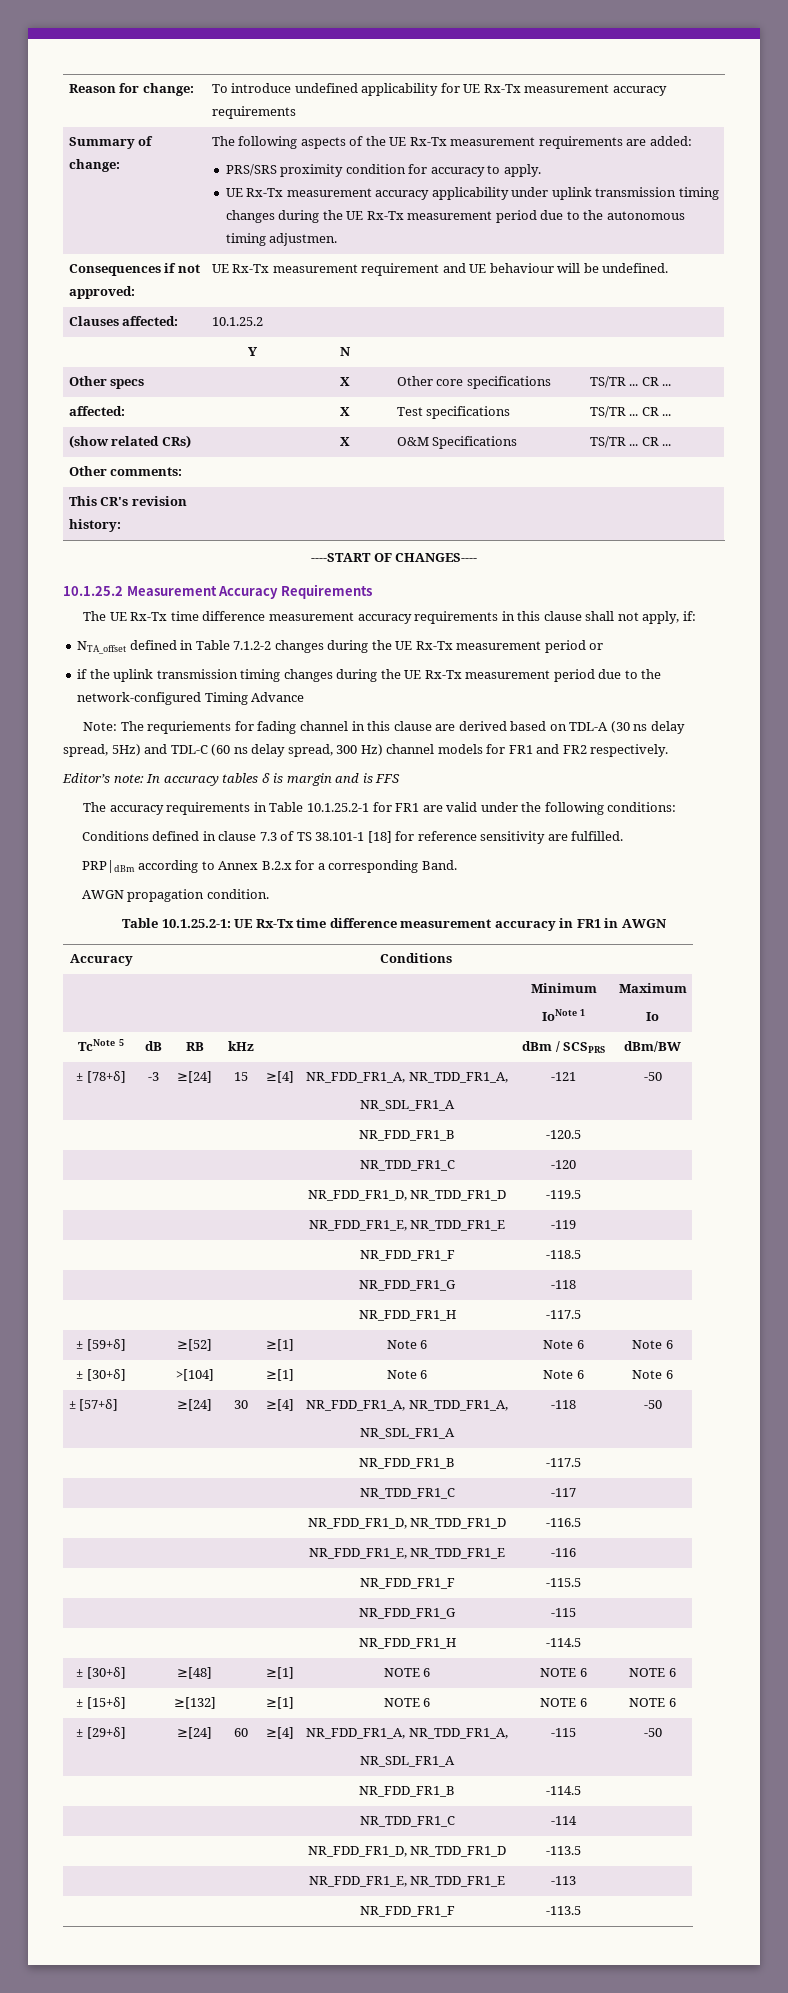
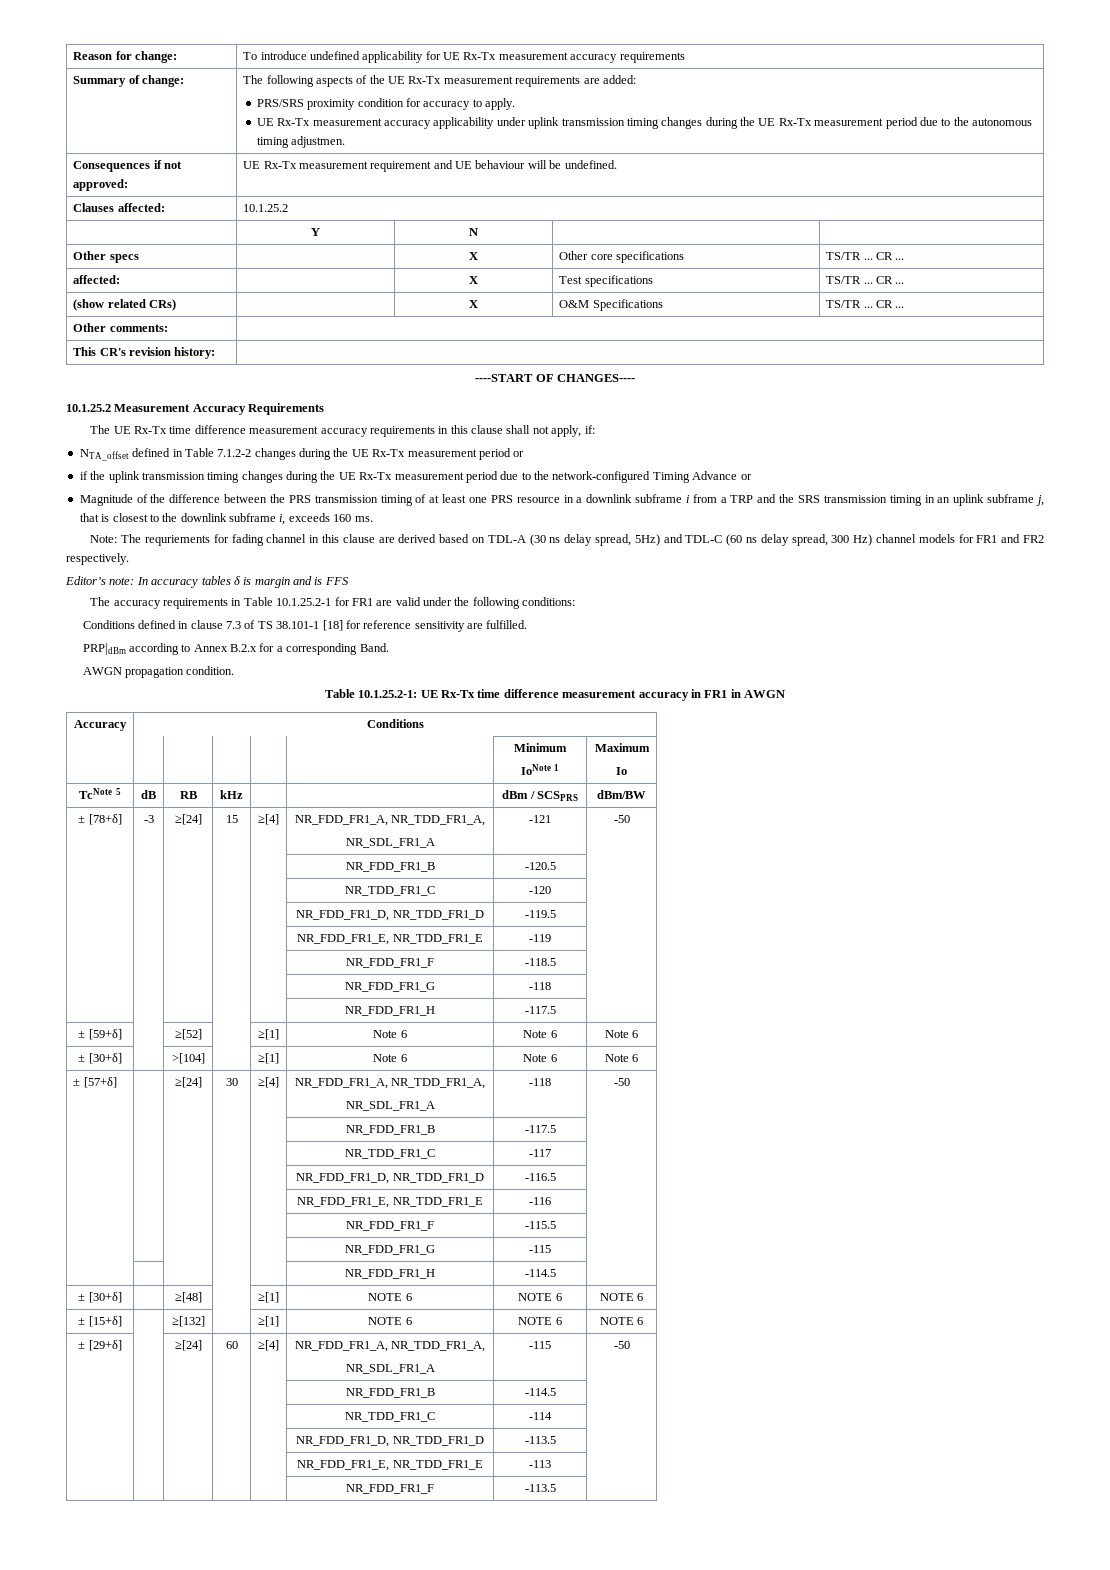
- if the uplink transmission timing changes during the UE Rx-Tx measurement period due to the network-configured Timing Advance
+ if the uplink transmission timing changes during the UE Rx-Tx measurement period due to the network-configured Timing Advance or
+ Magnitude of the difference between the PRS transmission timing of at least one PRS resource in a downlink subframe i from a TRP and the SRS transmission timing in an uplink subframe j, that is closest to the downlink subframe i, exceeds 160 ms.

